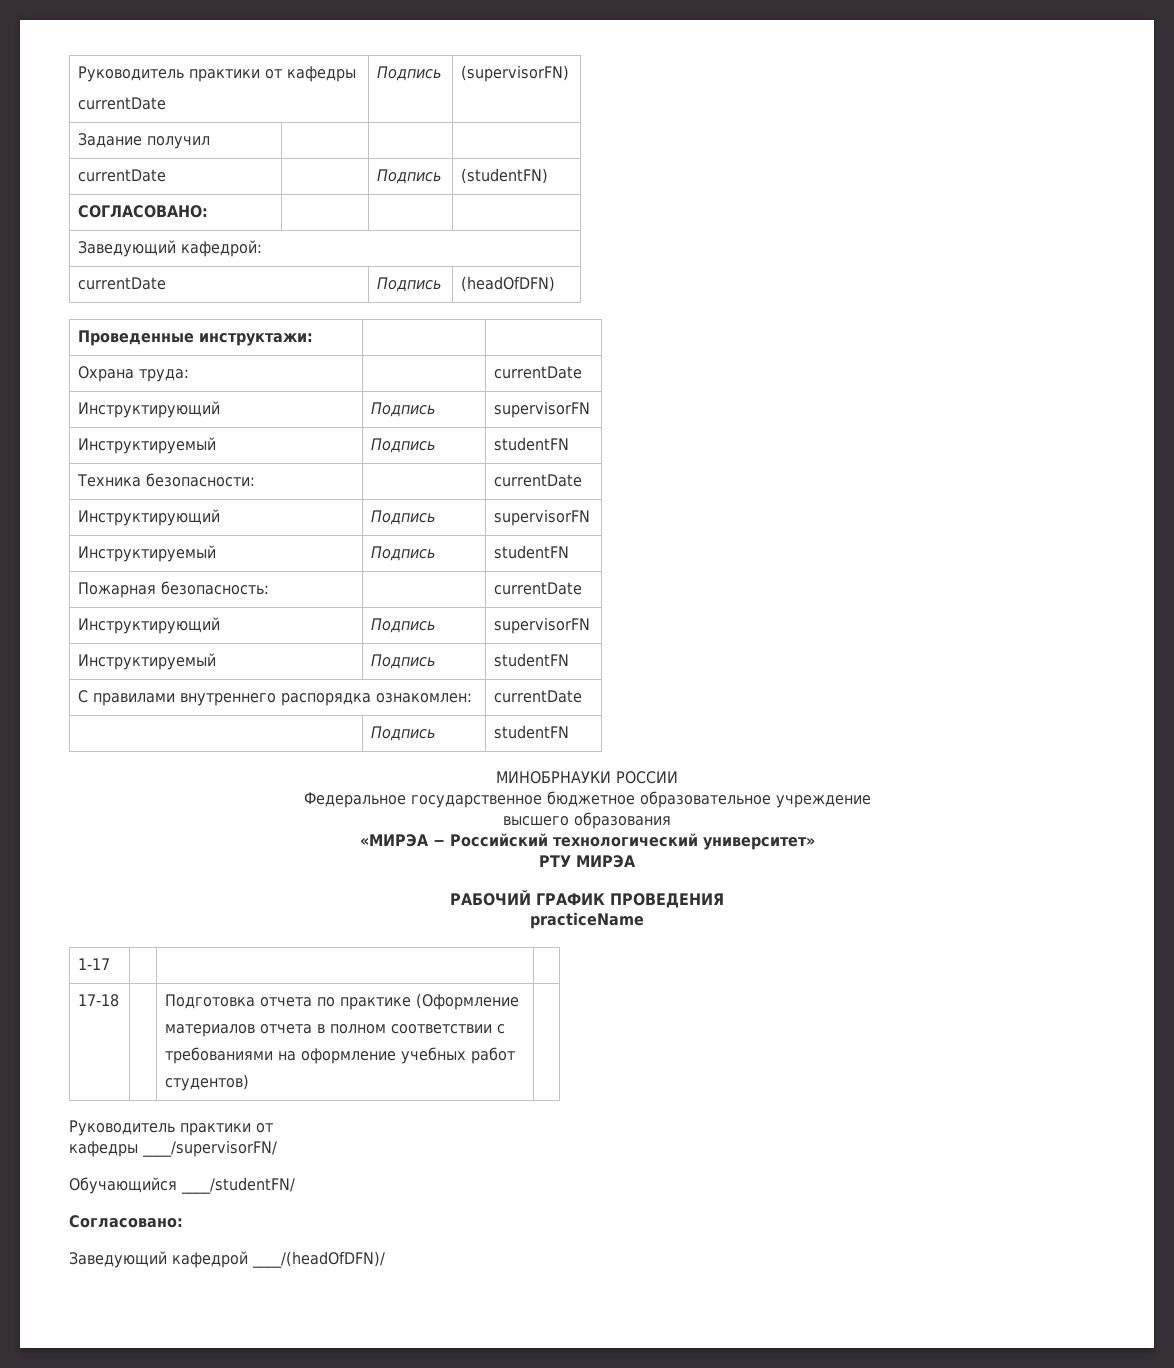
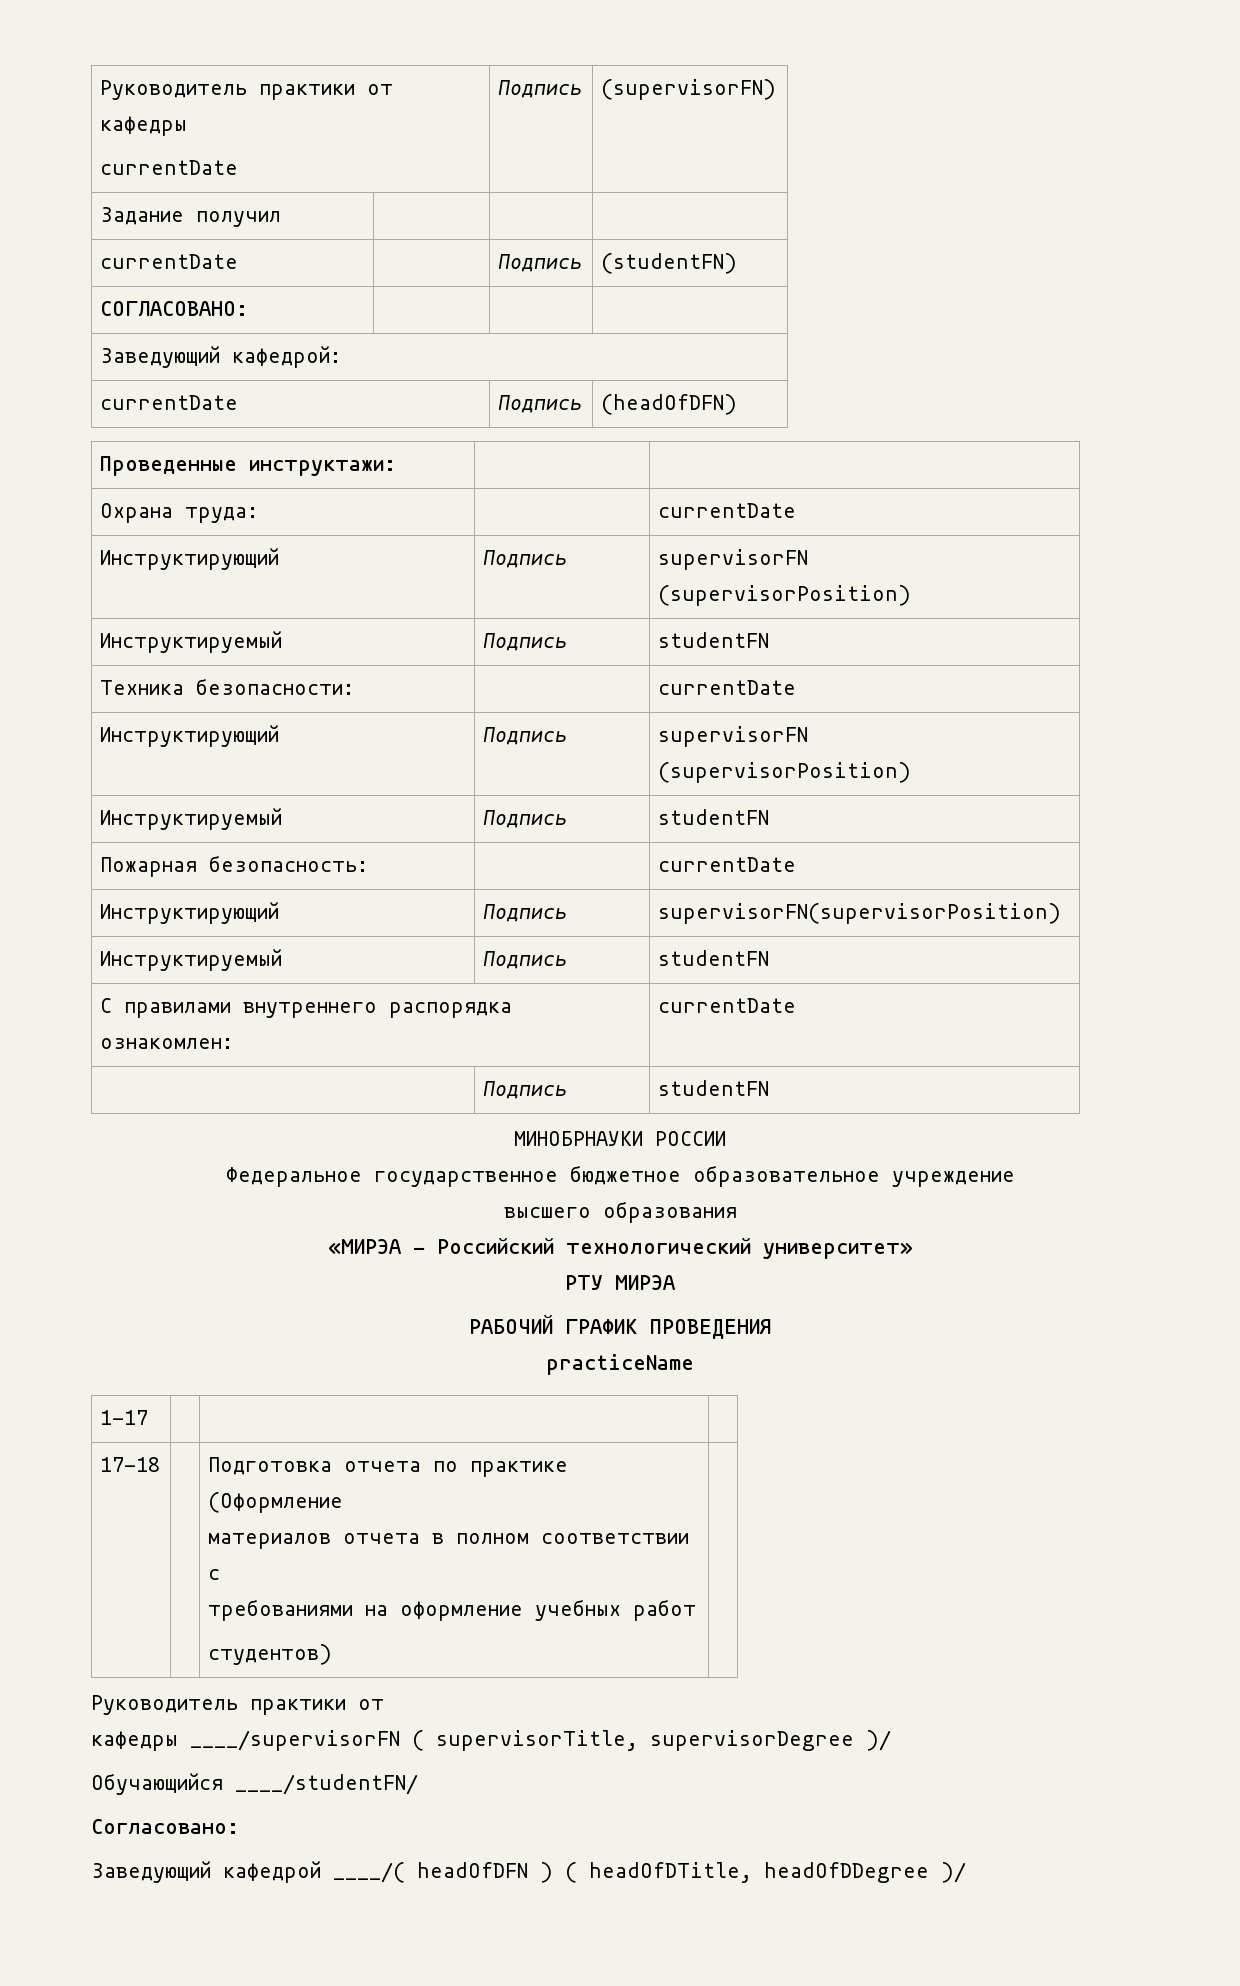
  Охрана труда: | | currentDate
- Инструктирующий | Подпись | supervisorFN
+ Инструктирующий | Подпись | supervisorFN (supervisorPosition)
  Техника безопасности: | | currentDate
- Инструктирующий | Подпись | supervisorFN
+ Инструктирующий | Подпись | supervisorFN (supervisorPosition)
  Пожарная безопасность: | | currentDate
- Инструктирующий | Подпись | supervisorFN
+ Инструктирующий | Подпись | supervisorFN(supervisorPosition)
- кафедры ____/supervisorFN/
+ кафедры ____/supervisorFN ( supervisorTitle, supervisorDegree )/
- Заведующий кафедрой ____/(headOfDFN)/
+ Заведующий кафедрой ____/( headOfDFN ) ( headOfDTitle, headOfDDegree )/

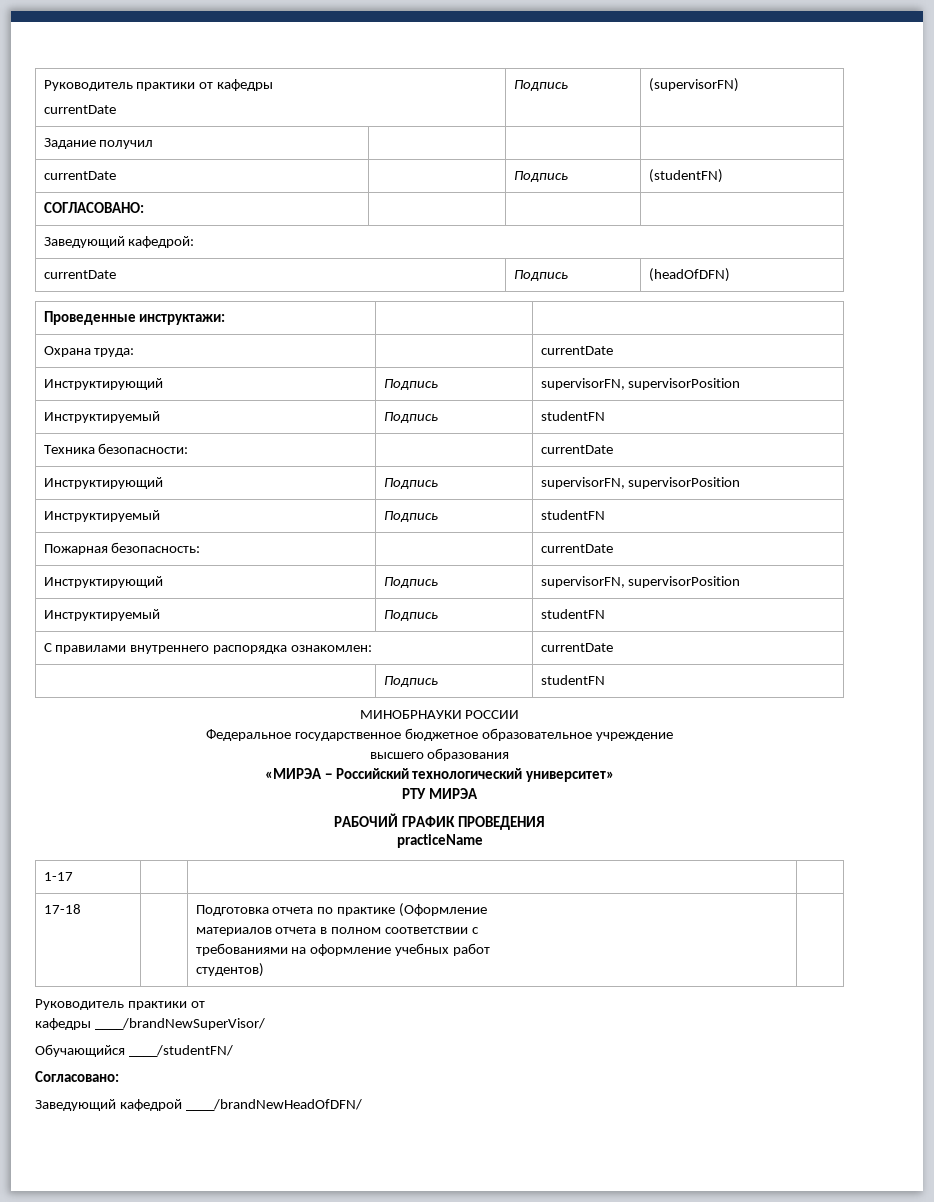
  Охрана труда: | | currentDate
- Инструктирующий | Подпись | supervisorFN (supervisorPosition)
+ Инструктирующий | Подпись | supervisorFN, supervisorPosition
  Техника безопасности: | | currentDate
- Инструктирующий | Подпись | supervisorFN (supervisorPosition)
+ Инструктирующий | Подпись | supervisorFN, supervisorPosition
  Пожарная безопасность: | | currentDate
- Инструктирующий | Подпись | supervisorFN(supervisorPosition)
+ Инструктирующий | Подпись | supervisorFN, supervisorPosition
- кафедры ____/supervisorFN ( supervisorTitle, supervisorDegree )/
+ кафедры ____/brandNewSuperVisor/
- Заведующий кафедрой ____/( headOfDFN ) ( headOfDTitle, headOfDDegree )/
+ Заведующий кафедрой ____/brandNewHeadOfDFN/

